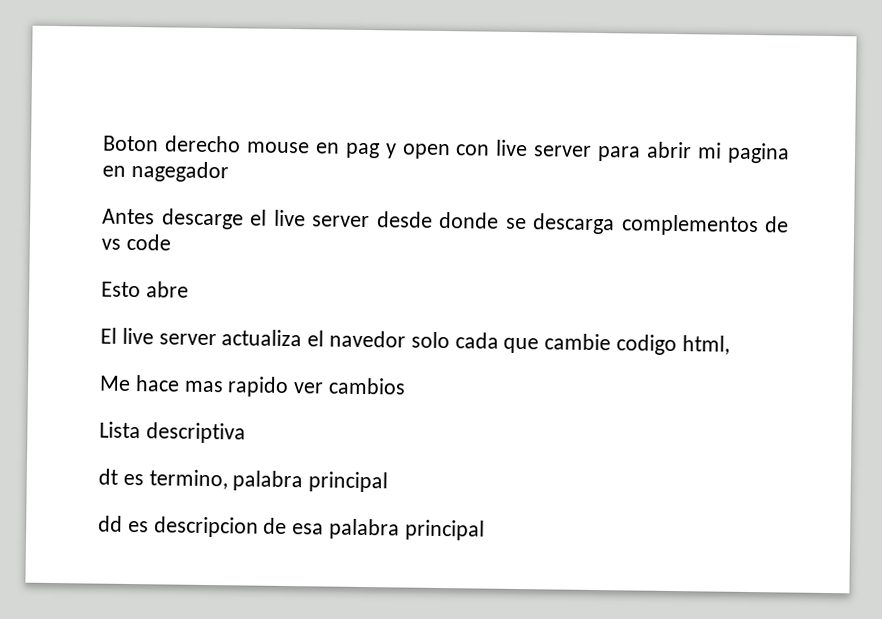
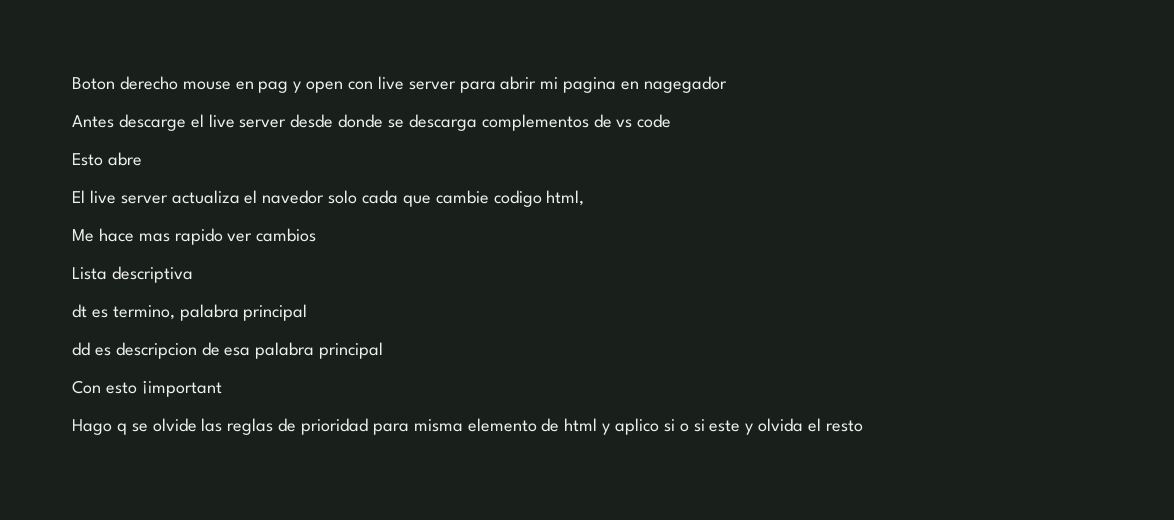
+ Con esto ¡important
+ Hago q se olvide las reglas de prioridad para misma elemento de html y aplico si o si este y olvida el resto

